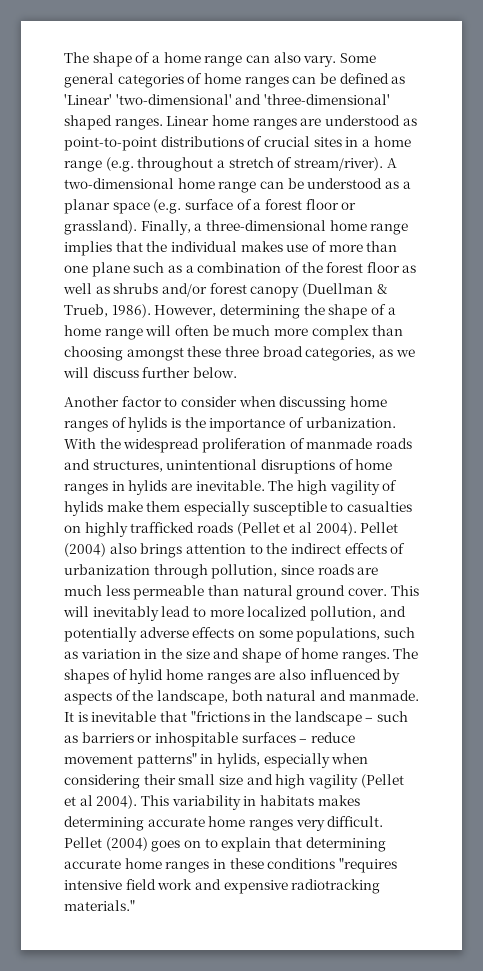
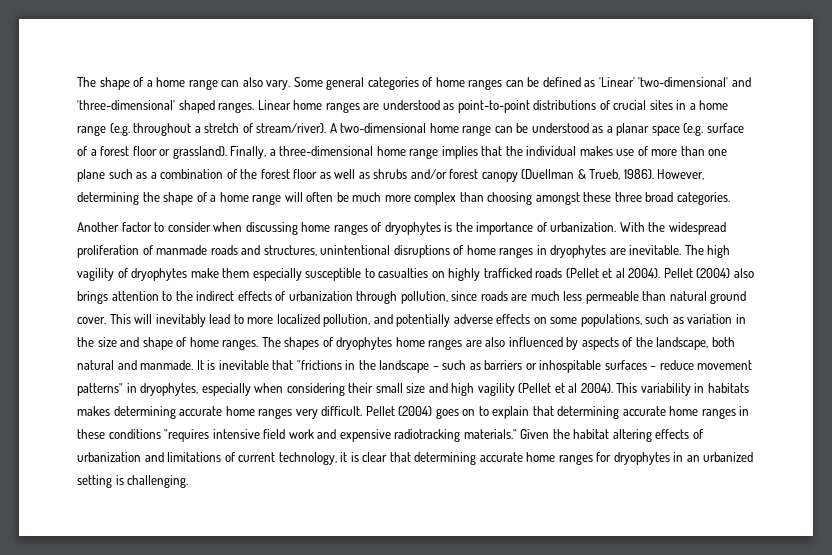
- However, determining the shape of a home range will often be much more complex than choosing amongst these three broad categories, as we will discuss further below.
+ However, determining the shape of a home range will often be much more complex than choosing amongst these three broad categories.
- Another factor to consider when discussing home ranges of hylids is the importance of urbanization.
+ Another factor to consider when discussing home ranges of dryophytes is the importance of urbanization.
- With the widespread proliferation of manmade roads and structures, unintentional disruptions of home ranges in hylids are inevitable.
+ With the widespread proliferation of manmade roads and structures, unintentional disruptions of home ranges in dryophytes are inevitable.
- The high vagility of hylids make them especially susceptible to casualties on highly trafficked roads (Pellet et al 2004).
+ The high vagility of dryophytes make them especially susceptible to casualties on highly trafficked roads (Pellet et al 2004).
- The shapes of hylid home ranges are also influenced by aspects of the landscape, both natural and manmade.
+ The shapes of dryophytes home ranges are also influenced by aspects of the landscape, both natural and manmade.
- It is inevitable that "frictions in the landscape – such as barriers or inhospitable surfaces – reduce movement patterns" in hylids, especially when considering their small size and high vagility (Pellet et al 2004).
+ It is inevitable that "frictions in the landscape – such as barriers or inhospitable surfaces – reduce movement patterns" in dryophytes, especially when considering their small size and high vagility (Pellet et al 2004).
+ Given the habitat altering effects of urbanization and limitations of current technology, it is clear that determining accurate home ranges for dryophytes in an urbanized setting is challenging.

